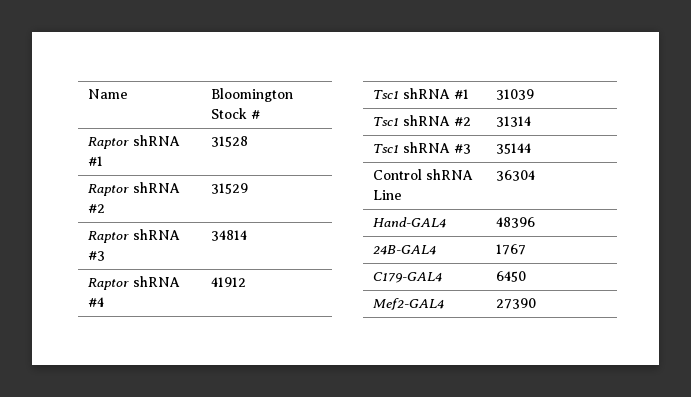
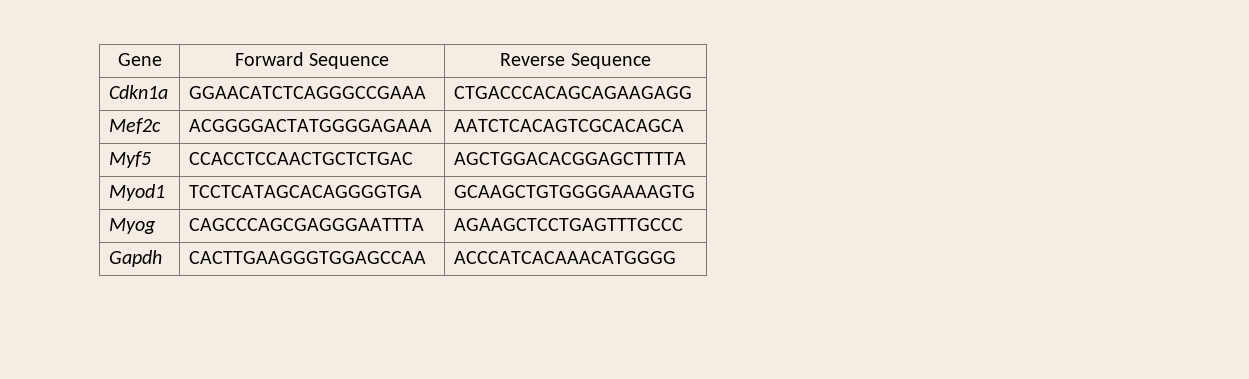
- Name | Bloomington Stock #
- Raptor shRNA #1 | 31528
- Raptor shRNA #2 | 31529
- Raptor shRNA #3 | 34814
- Raptor shRNA #4 | 41912
- Tsc1 shRNA #1 | 31039
- Tsc1 shRNA #2 | 31314
- Tsc1 shRNA #3 | 35144
- Control shRNA Line | 36304
- Hand-GAL4 | 48396
- 24B-GAL4 | 1767
- C179-GAL4 | 6450
- Mef2-GAL4 | 27390
+ Gene | Forward Sequence | Reverse Sequence
+ Cdkn1a | GGAACATCTCAGGGCCGAAA | CTGACCCACAGCAGAAGAGG
+ Mef2c | ACGGGGACTATGGGGAGAAA | AATCTCACAGTCGCACAGCA
+ Myf5 | CCACCTCCAACTGCTCTGAC | AGCTGGACACGGAGCTTTTA
+ Myod1 | TCCTCATAGCACAGGGGTGA | GCAAGCTGTGGGGAAAAGTG
+ Myog | CAGCCCAGCGAGGGAATTTA | AGAAGCTCCTGAGTTTGCCC
+ Gapdh | CACTTGAAGGGTGGAGCCAA | ACCCATCACAAACATGGGG

